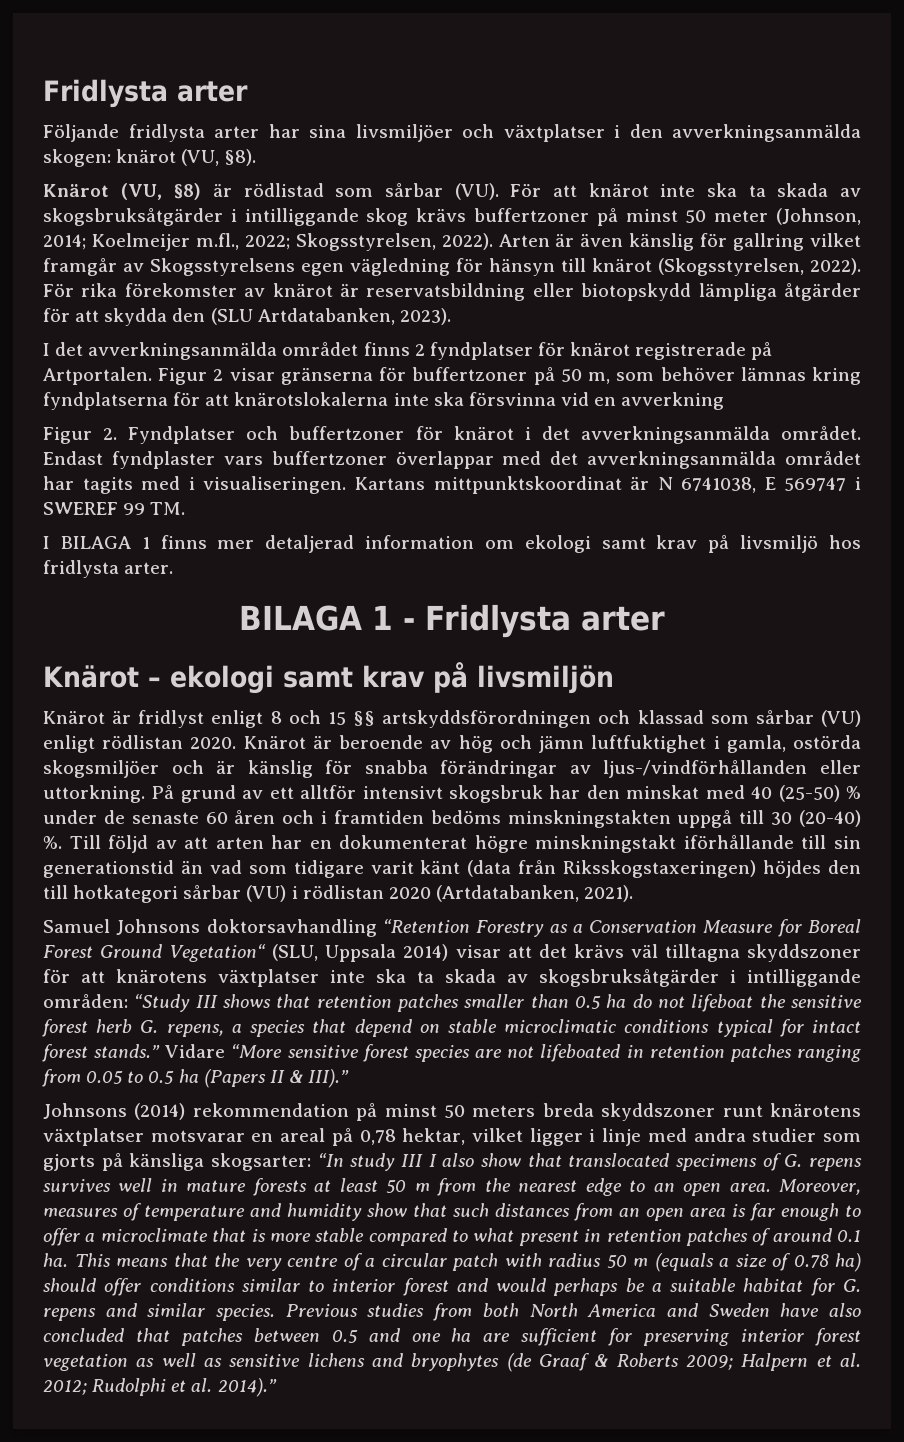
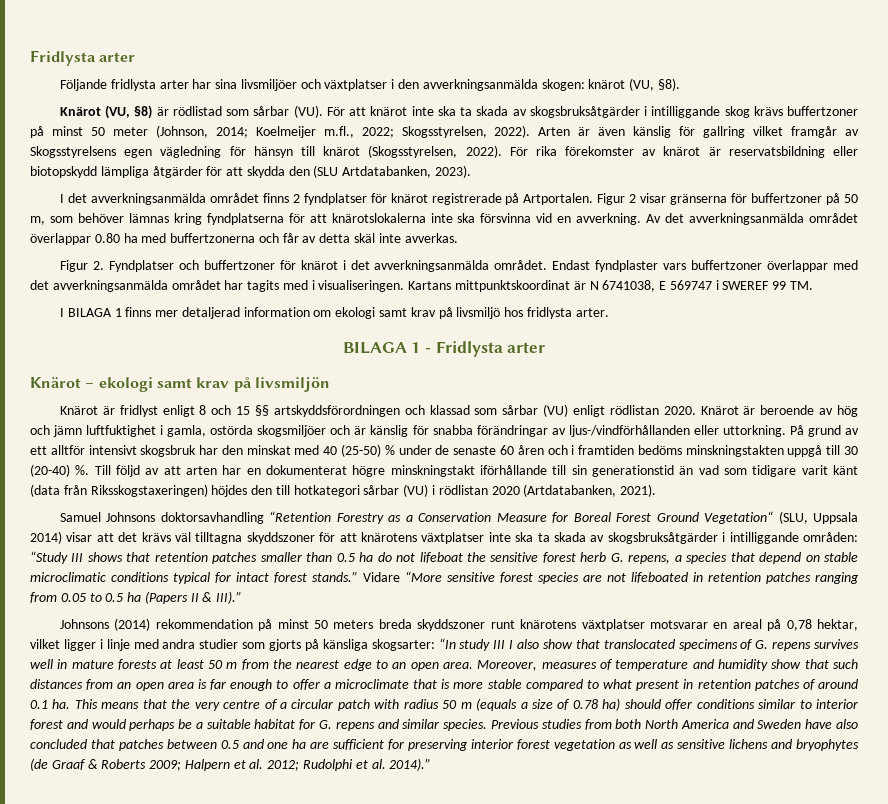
- Figur 2 visar gränserna för buffertzoner på 50 m, som behöver lämnas kring fyndplatserna för att knärotslokalerna inte ska försvinna vid en avverkning
+ Figur 2 visar gränserna för buffertzoner på 50 m, som behöver lämnas kring fyndplatserna för att knärotslokalerna inte ska försvinna vid en avverkning. Av det avverkningsanmälda området överlappar 0.80 ha med buffertzonerna och får av detta skäl inte avverkas.

